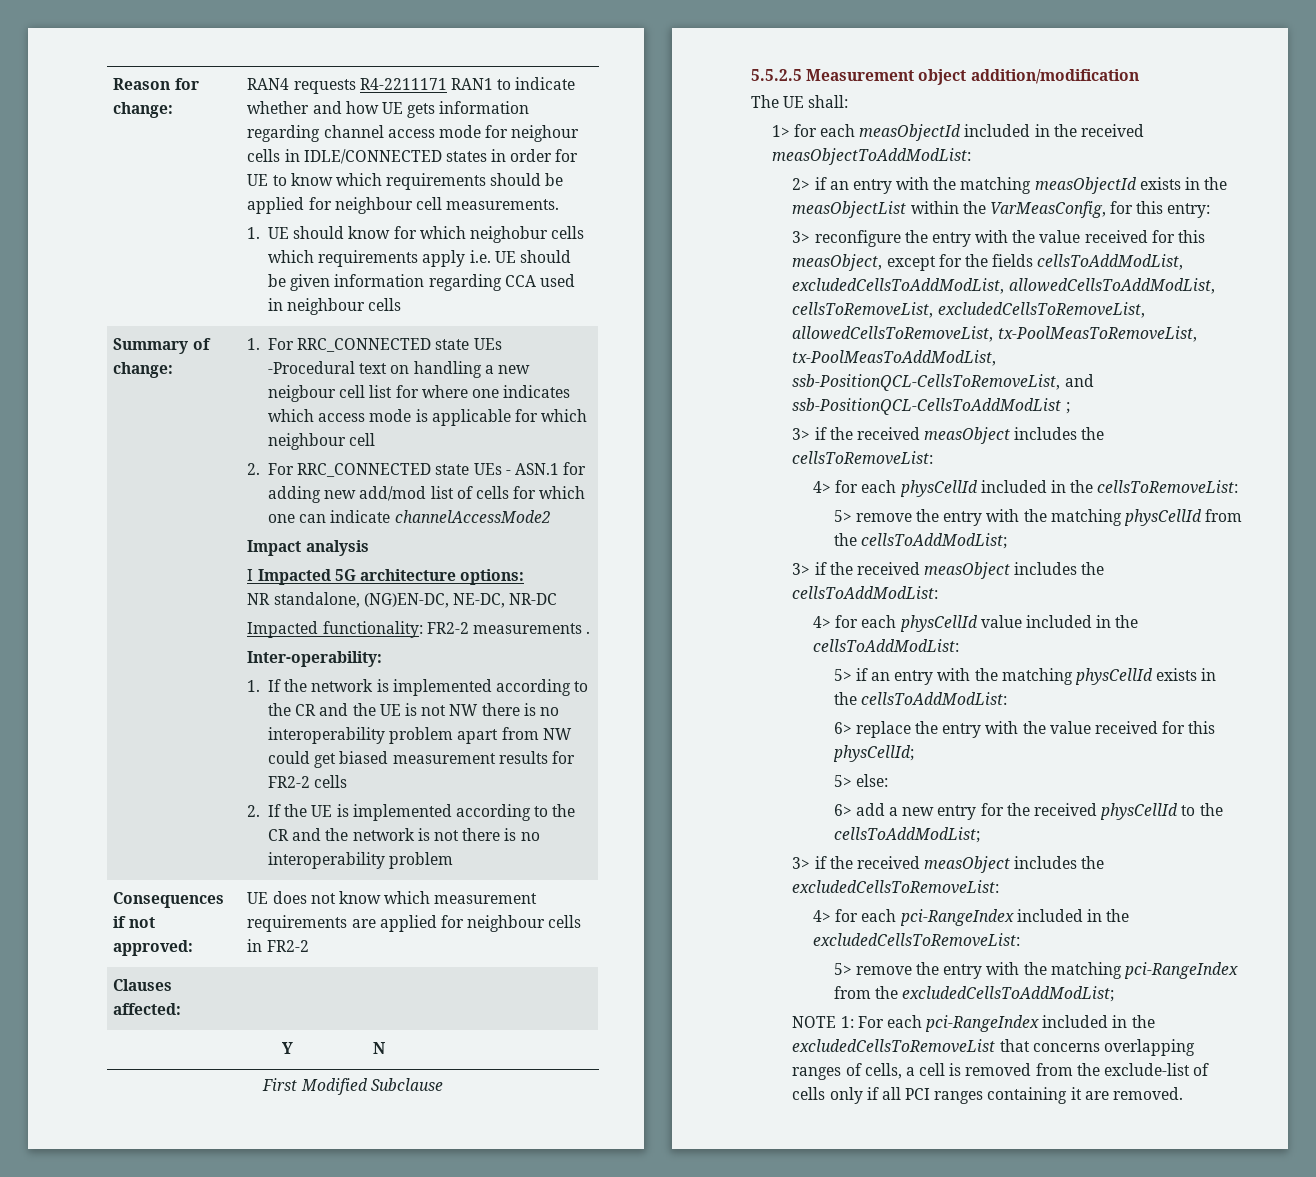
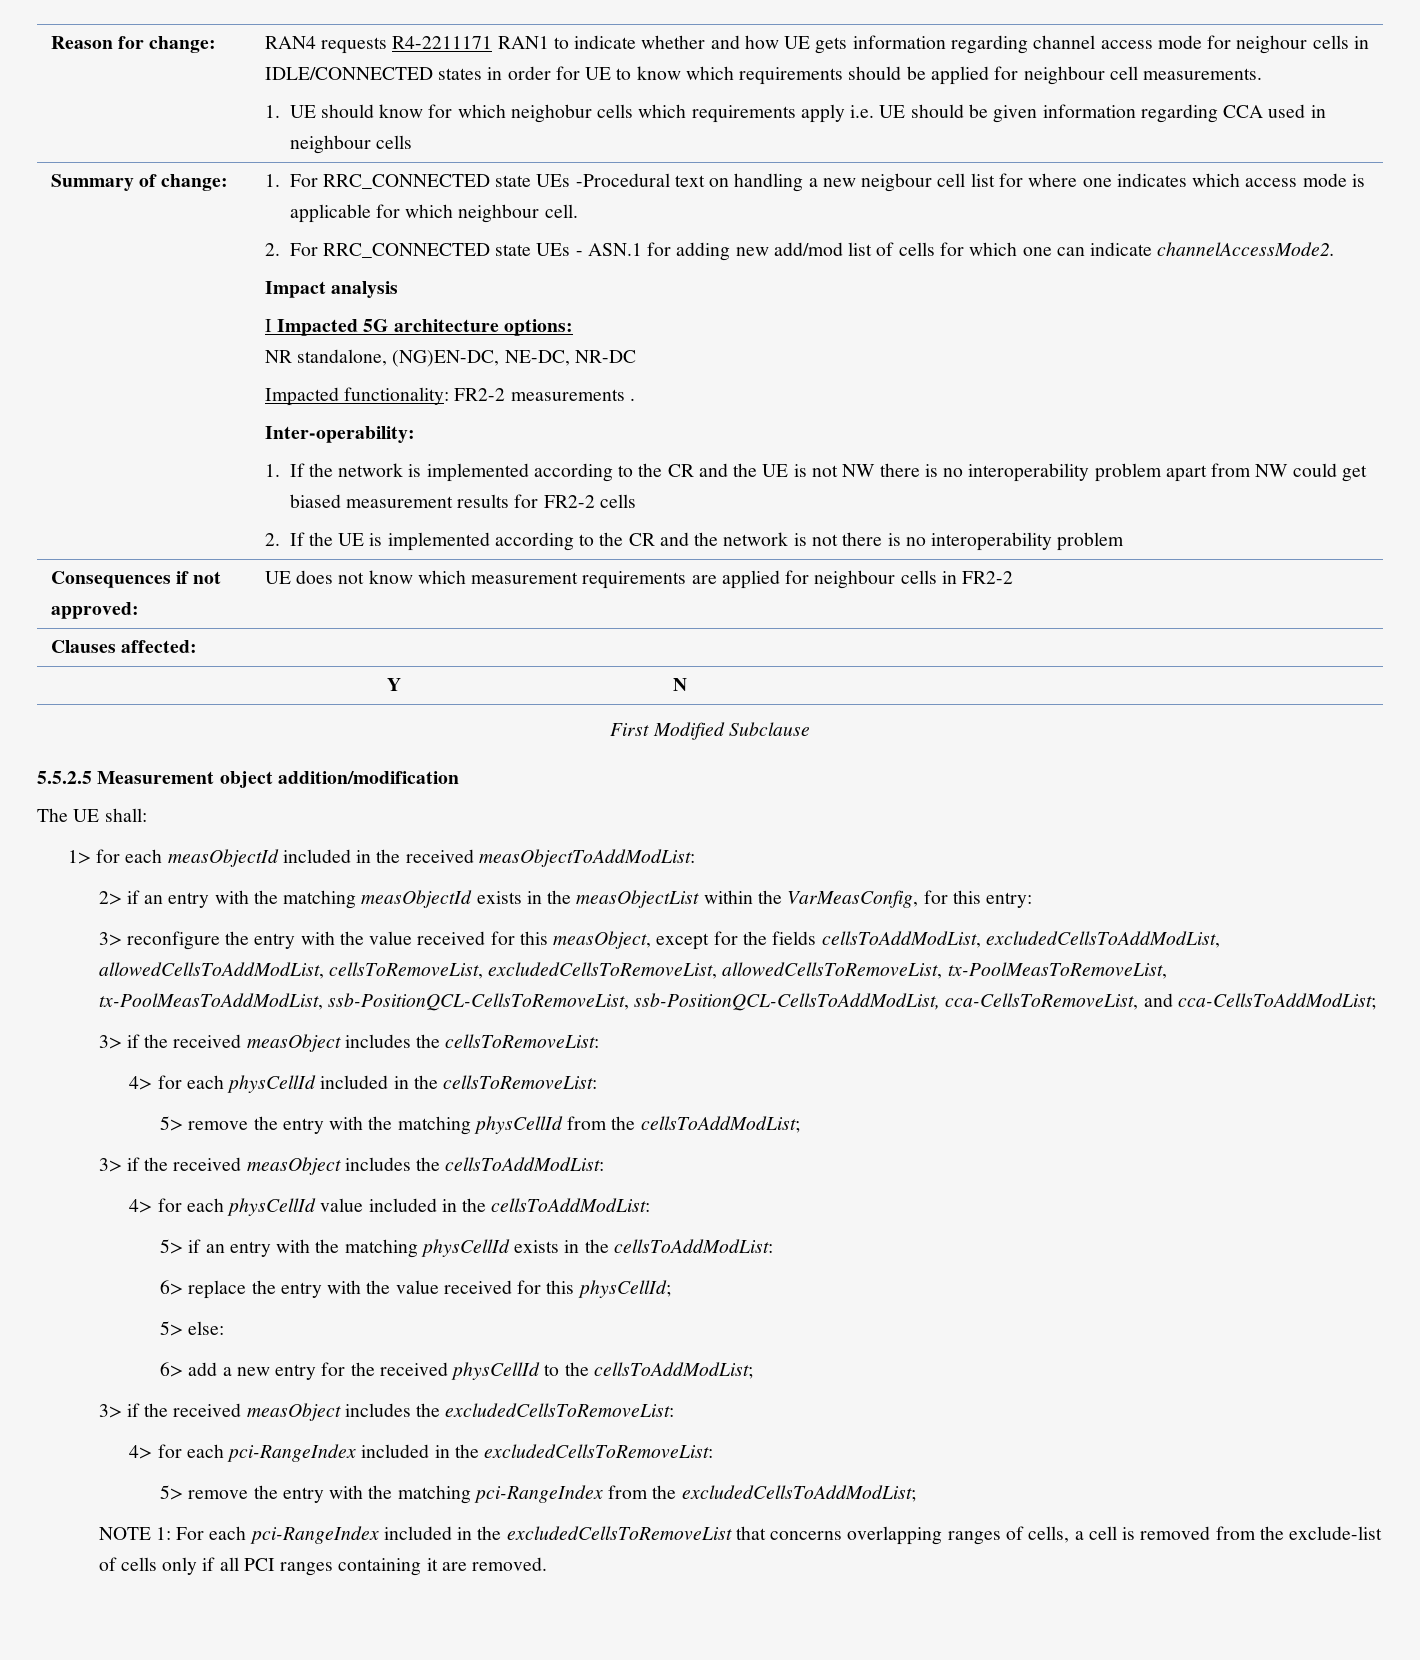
- 1. For RRC_CONNECTED state UEs -Procedural text on handling a new neigbour cell list for where one indicates which access mode is applicable for which neighbour cell
+ 1. For RRC_CONNECTED state UEs -Procedural text on handling a new neigbour cell list for where one indicates which access mode is applicable for which neighbour cell.
- 2. For RRC_CONNECTED state UEs - ASN.1 for adding new add/mod list of cells for which one can indicate channelAccessMode2
+ 2. For RRC_CONNECTED state UEs - ASN.1 for adding new add/mod list of cells for which one can indicate channelAccessMode2.
- 3> reconfigure the entry with the value received for this measObject, except for the fields cellsToAddModList, excludedCellsToAddModList, allowedCellsToAddModList, cellsToRemoveList, excludedCellsToRemoveList, allowedCellsToRemoveList, tx-PoolMeasToRemoveList, tx-PoolMeasToAddModList, ssb-PositionQCL-CellsToRemoveList, and ssb-PositionQCL-CellsToAddModList ;
+ 3> reconfigure the entry with the value received for this measObject, except for the fields cellsToAddModList, excludedCellsToAddModList, allowedCellsToAddModList, cellsToRemoveList, excludedCellsToRemoveList, allowedCellsToRemoveList, tx-PoolMeasToRemoveList, tx-PoolMeasToAddModList, ssb-PositionQCL-CellsToRemoveList, ssb-PositionQCL-CellsToAddModList, cca-CellsToRemoveList, and cca-CellsToAddModList;

